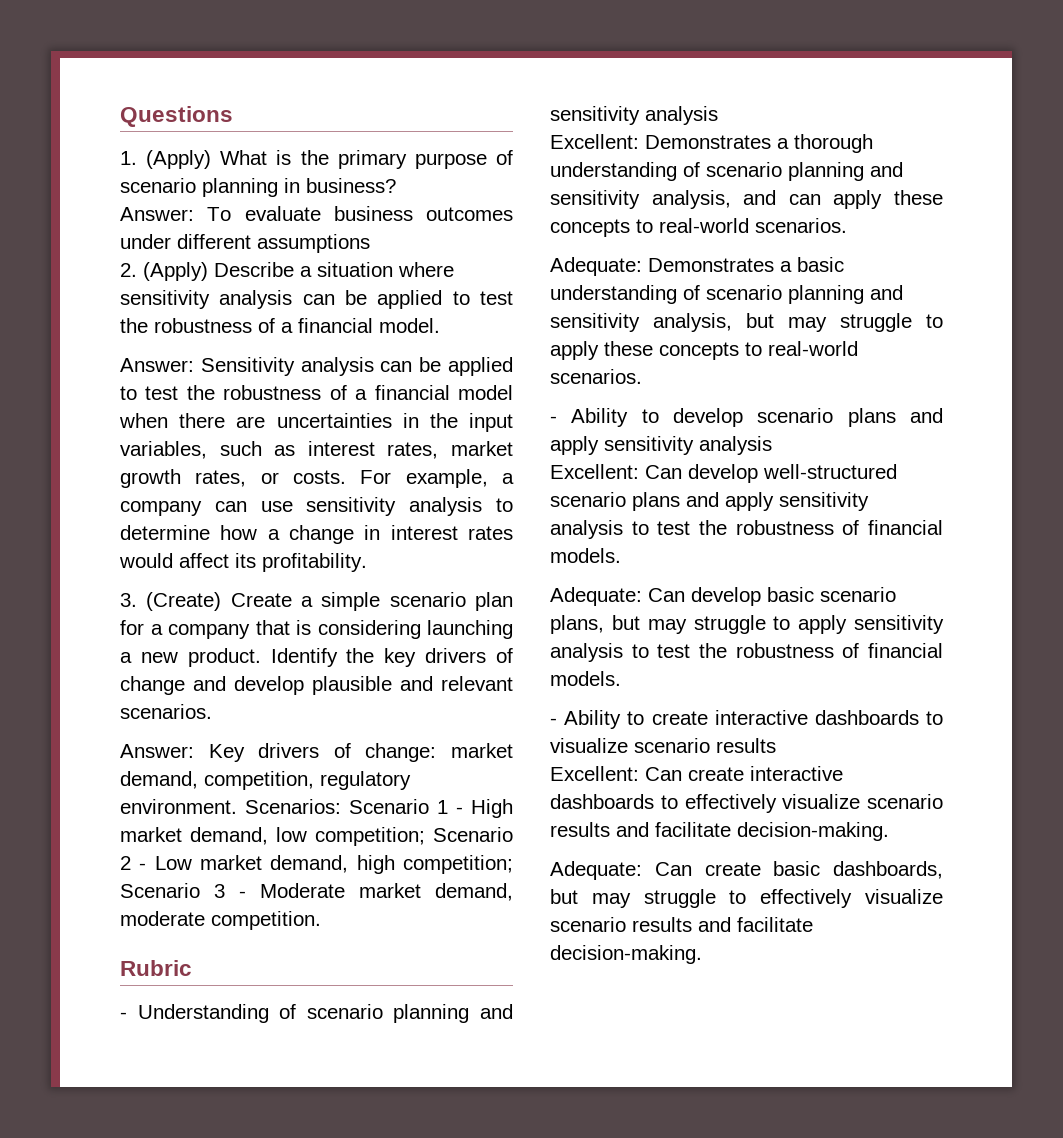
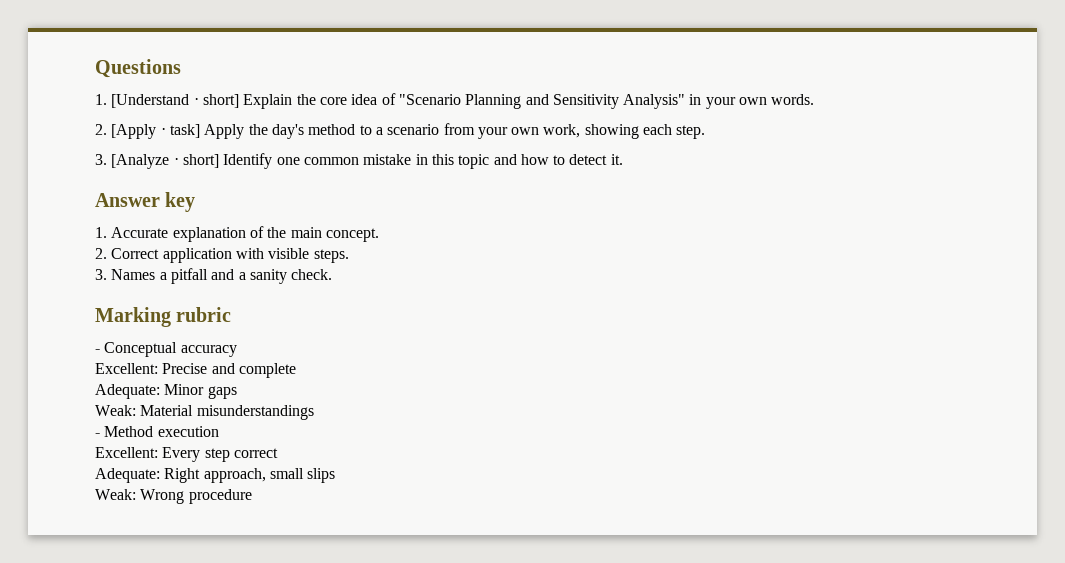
- 1. (Apply) What is the primary purpose of scenario planning in business?
- Answer: To evaluate business outcomes under different assumptions
- 2. (Apply) Describe a situation where sensitivity analysis can be applied to test the robustness of a financial model.
- Answer: Sensitivity analysis can be applied to test the robustness of a financial model when there are uncertainties in the input variables, such as interest rates, market growth rates, or costs. For example, a company can use sensitivity analysis to determine how a change in interest rates would affect its profitability.
- 3. (Create) Create a simple scenario plan for a company that is considering launching a new product. Identify the key drivers of change and develop plausible and relevant scenarios.
- Answer: Key drivers of change: market demand, competition, regulatory environment. Scenarios: Scenario 1 - High market demand, low competition; Scenario 2 - Low market demand, high competition; Scenario 3 - Moderate market demand, moderate competition.
- Rubric
- - Understanding of scenario planning and sensitivity analysis
- Excellent: Demonstrates a thorough understanding of scenario planning and sensitivity analysis, and can apply these concepts to real-world scenarios.
- Adequate: Demonstrates a basic understanding of scenario planning and sensitivity analysis, but may struggle to apply these concepts to real-world scenarios.
- - Ability to develop scenario plans and apply sensitivity analysis
- Excellent: Can develop well-structured scenario plans and apply sensitivity analysis to test the robustness of financial models.
- Adequate: Can develop basic scenario plans, but may struggle to apply sensitivity analysis to test the robustness of financial models.
- - Ability to create interactive dashboards to visualize scenario results
- Excellent: Can create interactive dashboards to effectively visualize scenario results and facilitate decision-making.
- Adequate: Can create basic dashboards, but may struggle to effectively visualize scenario results and facilitate decision-making.
+ 1. [Understand · short] Explain the core idea of "Scenario Planning and Sensitivity Analysis" in your own words.
+ 2. [Apply · task] Apply the day's method to a scenario from your own work, showing each step.
+ 3. [Analyze · short] Identify one common mistake in this topic and how to detect it.
+ Answer key
+ 1. Accurate explanation of the main concept.
+ 2. Correct application with visible steps.
+ 3. Names a pitfall and a sanity check.
+ Marking rubric
+ - Conceptual accuracy
+ Excellent: Precise and complete
+ Adequate: Minor gaps
+ Weak: Material misunderstandings
+ - Method execution
+ Excellent: Every step correct
+ Adequate: Right approach, small slips
+ Weak: Wrong procedure

